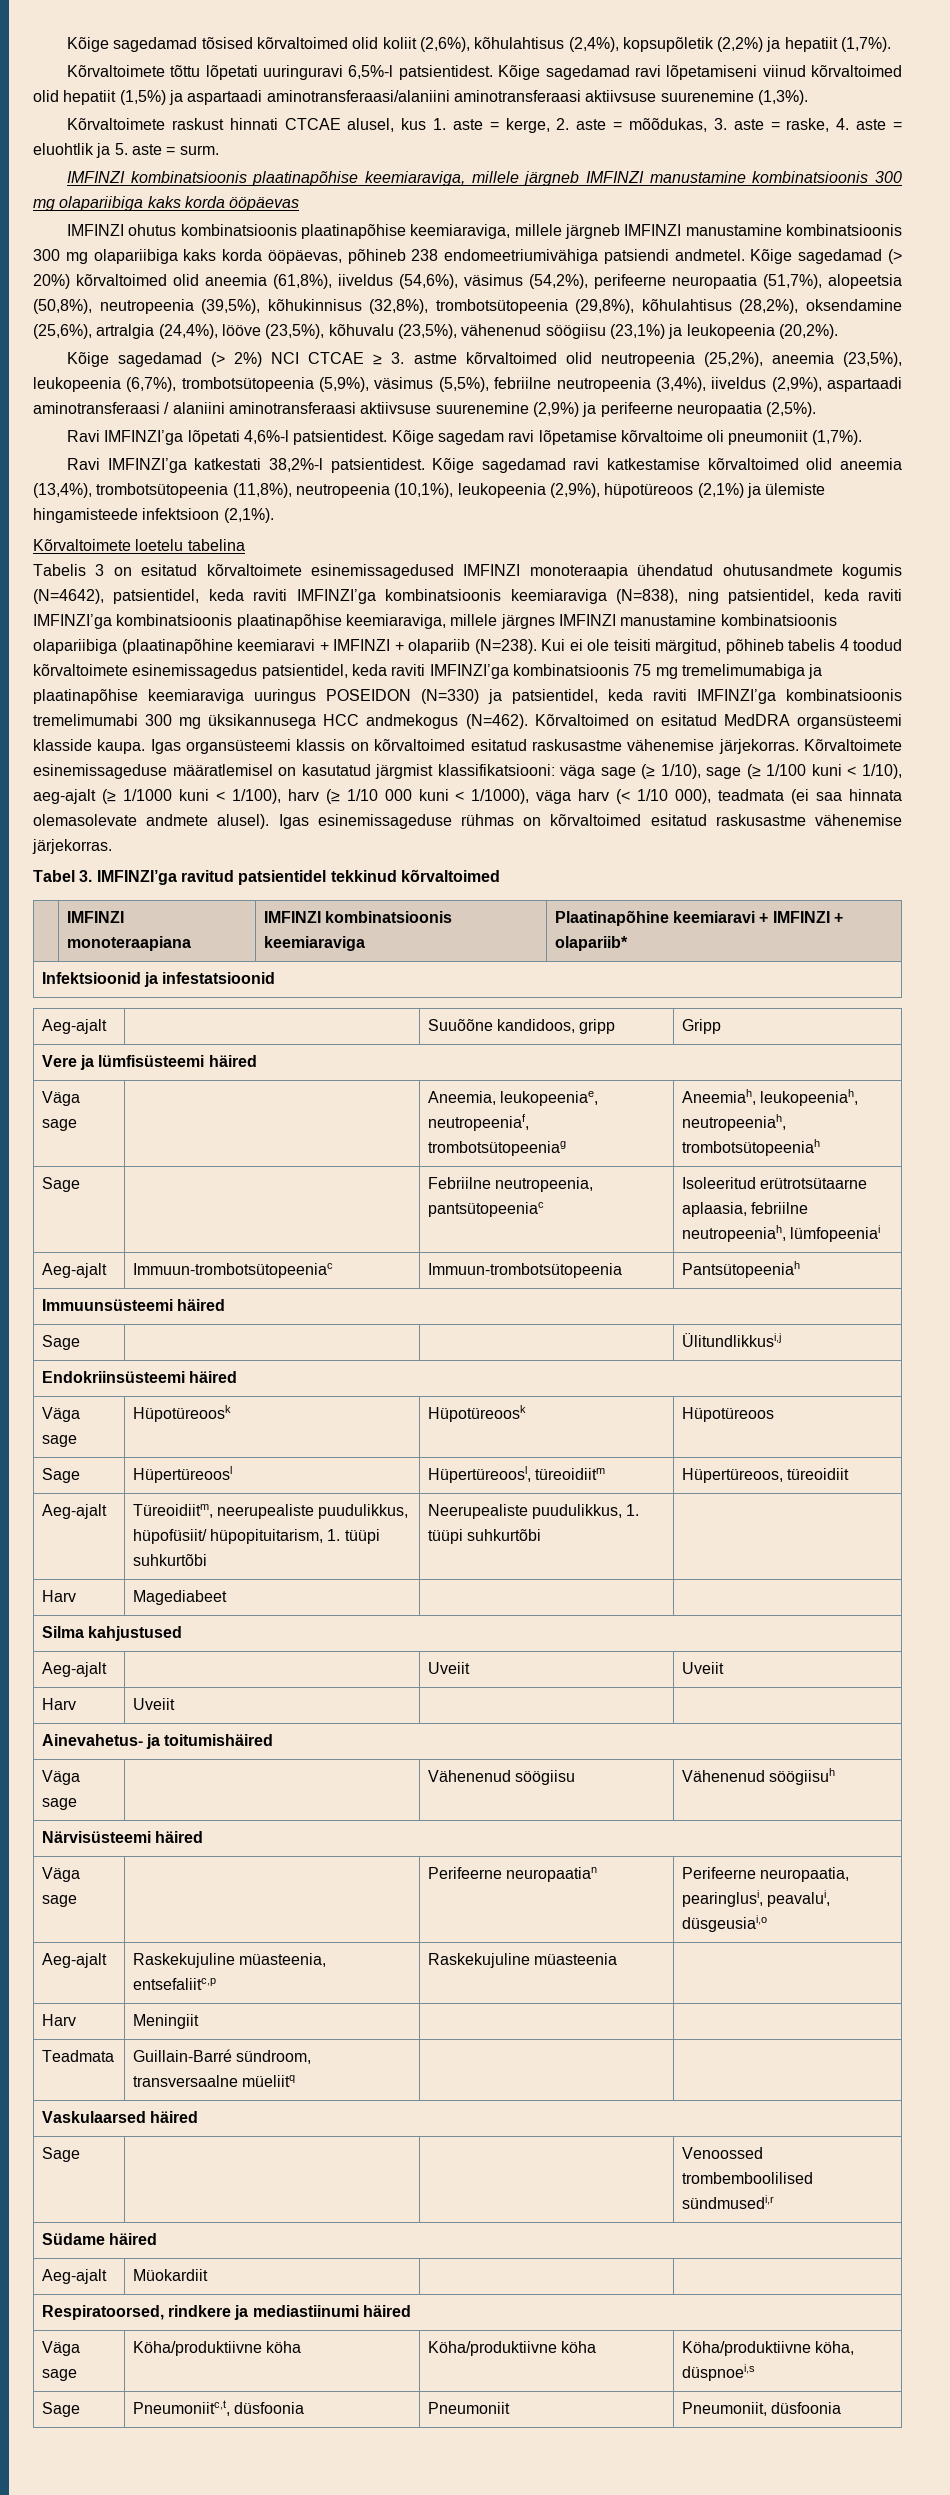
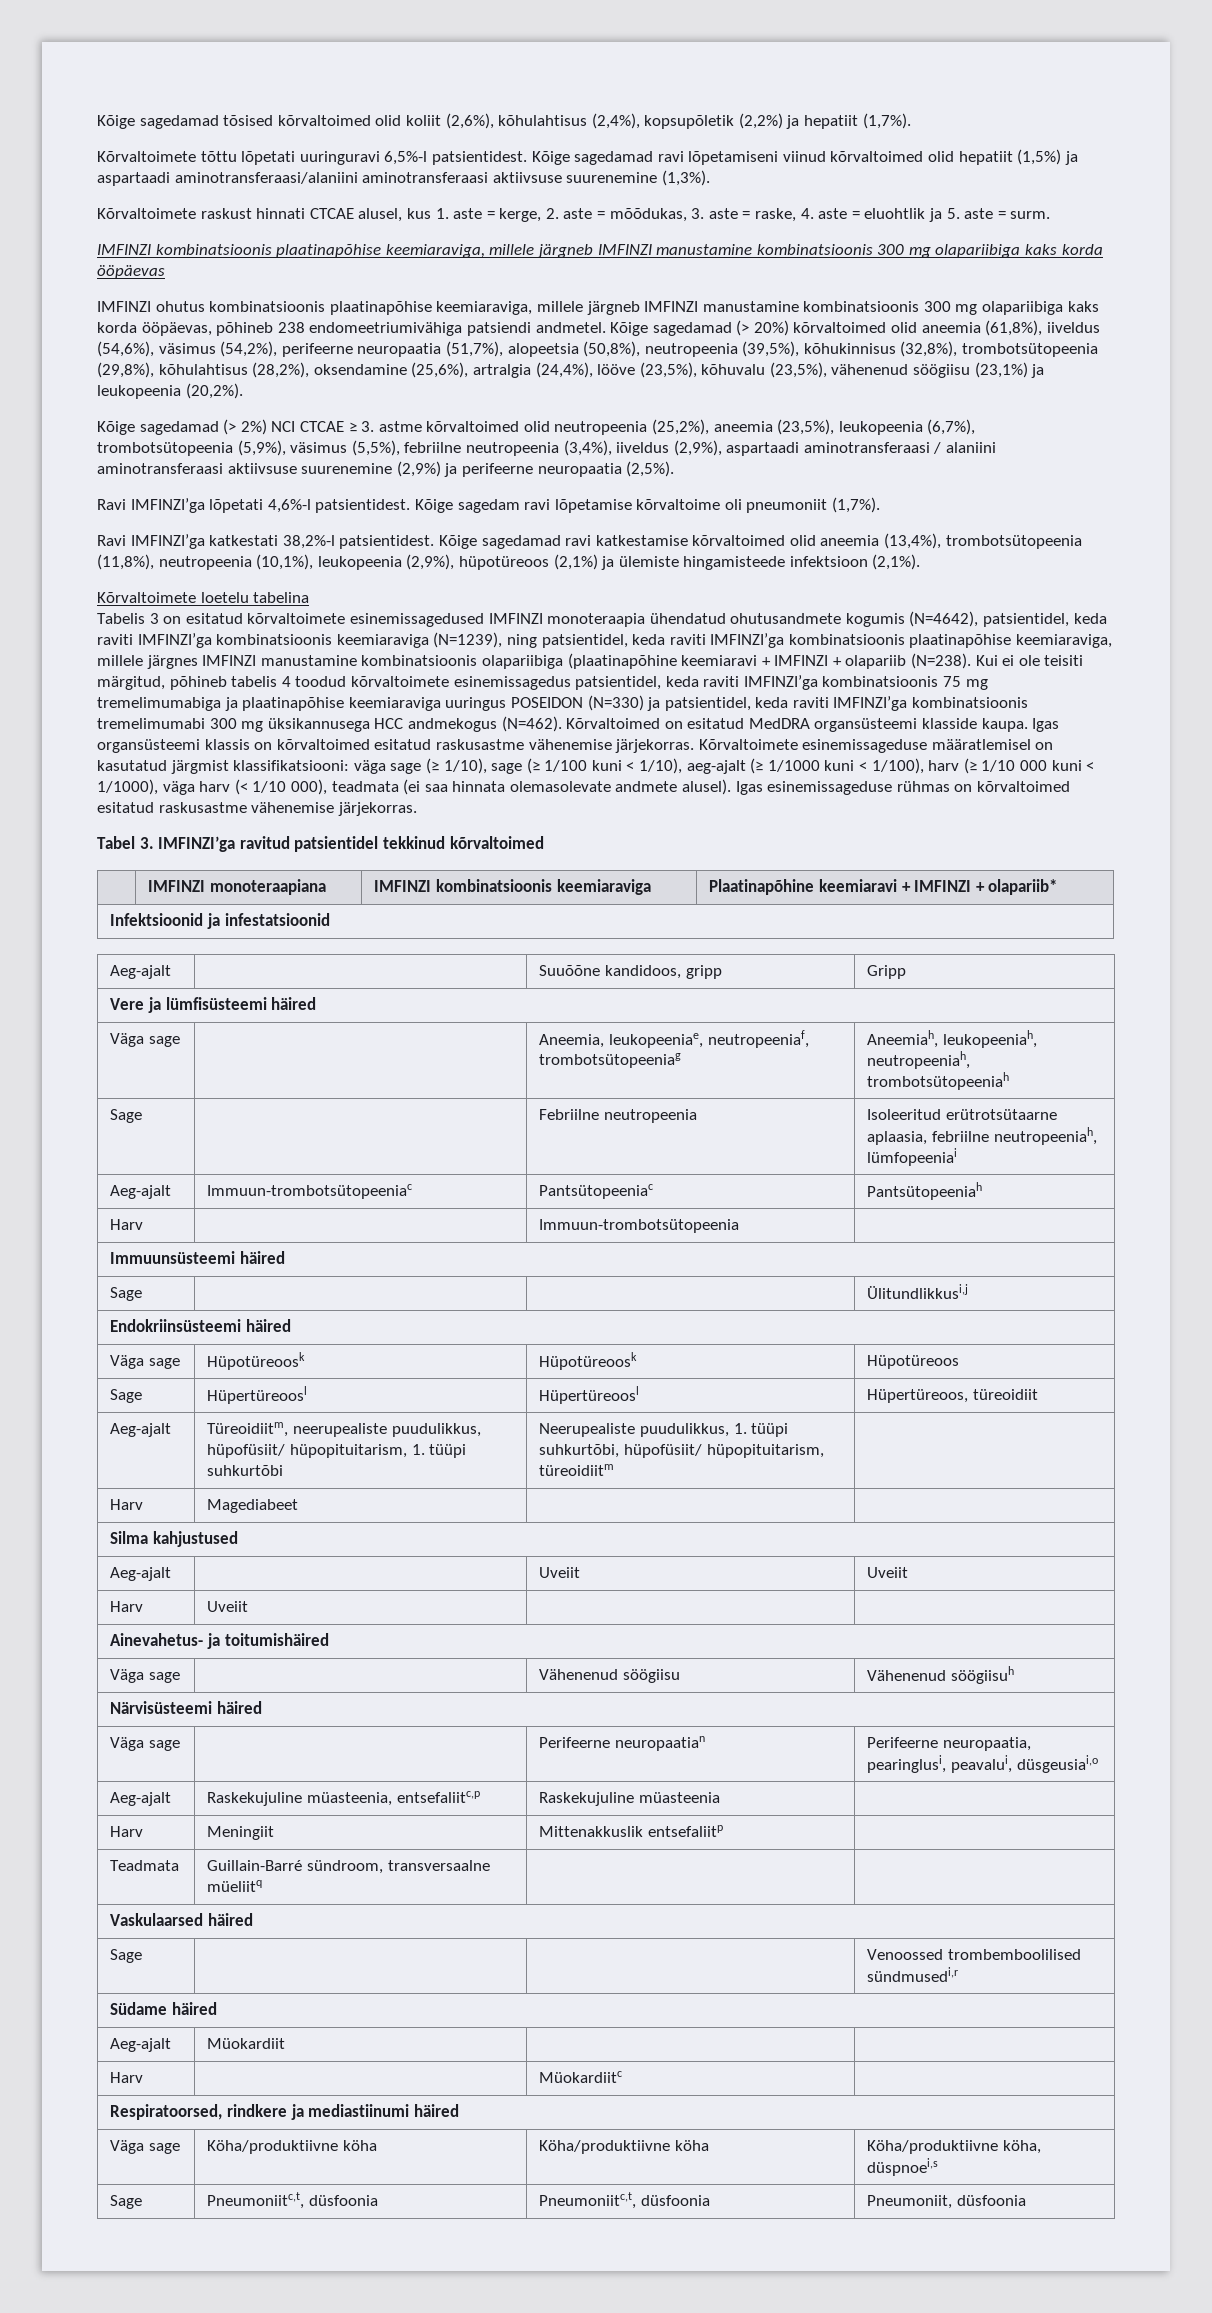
- Tabelis 3 on esitatud kõrvaltoimete esinemissagedused IMFINZI monoteraapia ühendatud ohutusandmete kogumis (N=4642), patsientidel, keda raviti IMFINZI’ga kombinatsioonis keemiaraviga (N=838), ning patsientidel, keda raviti IMFINZI’ga kombinatsioonis plaatinapõhise keemiaraviga, millele järgnes IMFINZI manustamine kombinatsioonis olapariibiga (plaatinapõhine keemiaravi + IMFINZI + olapariib (N=238).
+ Tabelis 3 on esitatud kõrvaltoimete esinemissagedused IMFINZI monoteraapia ühendatud ohutusandmete kogumis (N=4642), patsientidel, keda raviti IMFINZI’ga kombinatsioonis keemiaraviga (N=1239), ning patsientidel, keda raviti IMFINZI’ga kombinatsioonis plaatinapõhise keemiaraviga, millele järgnes IMFINZI manustamine kombinatsioonis olapariibiga (plaatinapõhine keemiaravi + IMFINZI + olapariib (N=238).
- Sage | | Febriilne neutropeenia, pantsütopeeniac | Isoleeritud erütrotsütaarne aplaasia, febriilne neutropeeniah, lümfopeeniai
+ Sage | | Febriilne neutropeenia | Isoleeritud erütrotsütaarne aplaasia, febriilne neutropeeniah, lümfopeeniai
- Aeg-ajalt | Immuun-trombotsütopeeniac | Immuun-trombotsütopeenia | Pantsütopeeniah
+ Aeg-ajalt | Immuun-trombotsütopeeniac | Pantsütopeeniac | Pantsütopeeniah
+ Harv | | Immuun-trombotsütopeenia |
- Sage | Hüpertüreoosl | Hüpertüreoosl, türeoidiitm | Hüpertüreoos, türeoidiit
+ Sage | Hüpertüreoosl | Hüpertüreoosl | Hüpertüreoos, türeoidiit
- Aeg-ajalt | Türeoidiitm, neerupealiste puudulikkus, hüpofüsiit/ hüpopituitarism, 1. tüüpi suhkurtõbi | Neerupealiste puudulikkus, 1. tüüpi suhkurtõbi |
+ Aeg-ajalt | Türeoidiitm, neerupealiste puudulikkus, hüpofüsiit/ hüpopituitarism, 1. tüüpi suhkurtõbi | Neerupealiste puudulikkus, 1. tüüpi suhkurtõbi, hüpofüsiit/ hüpopituitarism, türeoidiitm |
- Harv | Meningiit | |
+ Harv | Meningiit | Mittenakkuslik entsefaliitp |
+ Harv | | Müokardiitc |
- Sage | Pneumoniitc,t, düsfoonia | Pneumoniit | Pneumoniit, düsfoonia
+ Sage | Pneumoniitc,t, düsfoonia | Pneumoniitc,t, düsfoonia | Pneumoniit, düsfoonia

